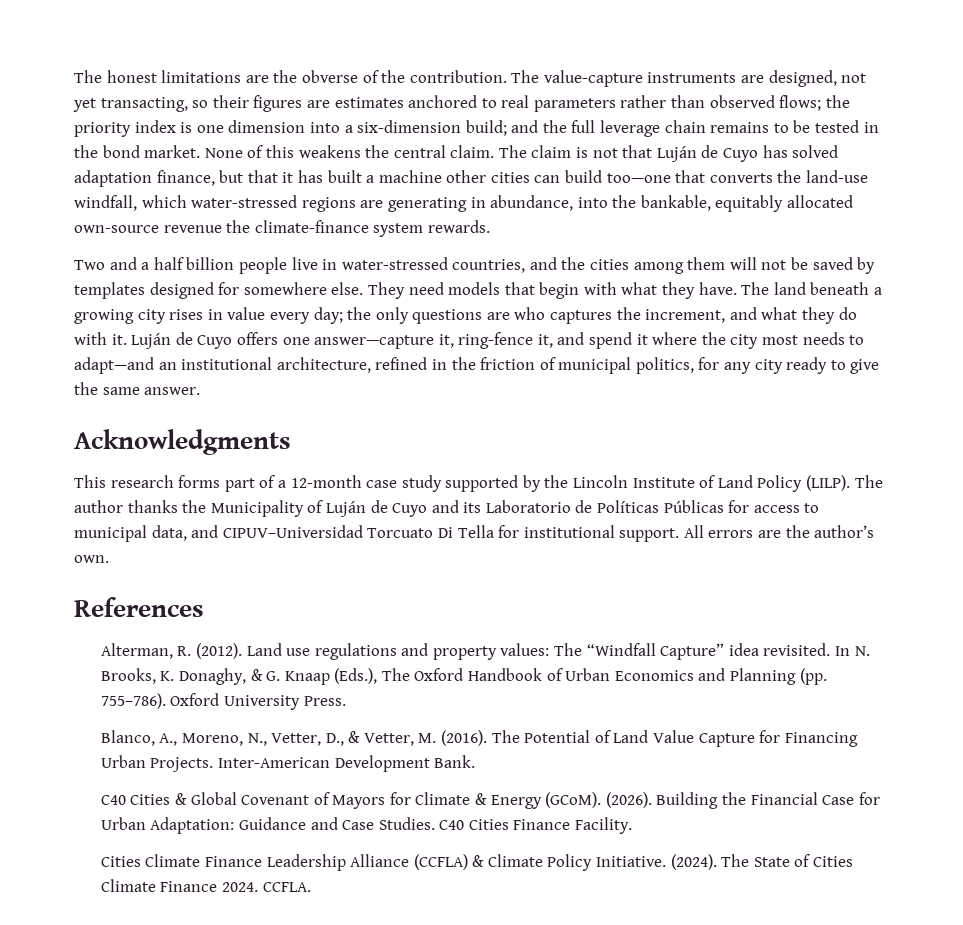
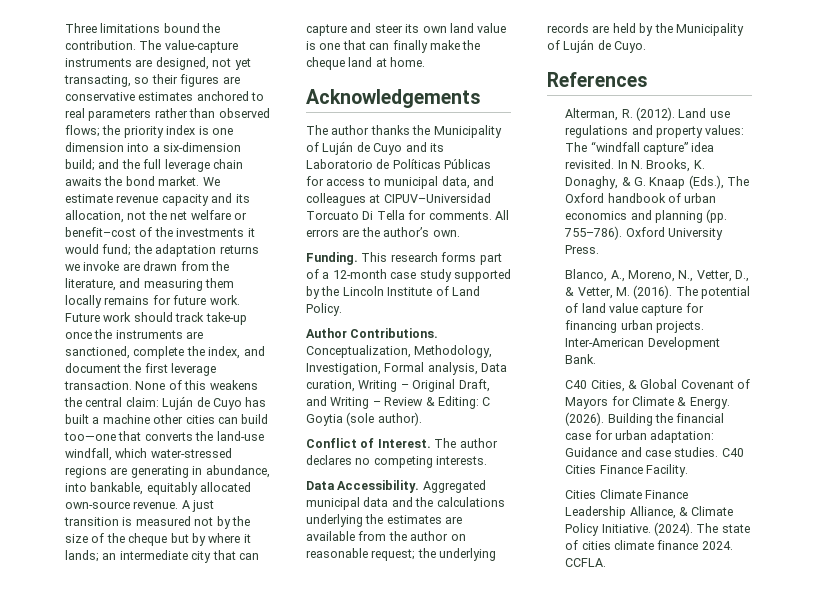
- The honest limitations are the obverse of the contribution.
+ Three limitations bound the contribution.
- The value-capture instruments are designed, not yet transacting, so their figures are estimates anchored to real parameters rather than observed flows; the priority index is one dimension into a six-dimension build; and the full leverage chain remains to be tested in the bond market.
+ The value-capture instruments are designed, not yet transacting, so their figures are conservative estimates anchored to real parameters rather than observed flows; the priority index is one dimension into a six-dimension build; and the full leverage chain awaits the bond market. We estimate revenue capacity and its allocation, not the net welfare or benefit–cost of the investments it would fund; the adaptation returns we invoke are drawn from the literature, and measuring them locally remains for future work. Future work should track take-up once the instruments are sanctioned, complete the index, and document the first leverage transaction.
- None of this weakens the central claim. The claim is not that Luján de Cuyo has solved adaptation finance, but that it has built a machine other cities can build too—one that converts the land-use windfall, which water-stressed regions are generating in abundance, into the bankable, equitably allocated own-source revenue the climate-finance system rewards.
- Two and a half billion people live in water-stressed countries, and the cities among them will not be saved by templates designed for somewhere else. They need models that begin with what they have. The land beneath a growing city rises in value every day; the only questions are who captures the increment, and what they do with it. Luján de Cuyo offers one answer—capture it, ring-fence it, and spend it where the city most needs to adapt—and an institutional architecture, refined in the friction of municipal politics, for any city ready to give the same answer.
- Acknowledgments
- This research forms part of a 12-month case study supported by the Lincoln Institute of Land Policy (LILP). The author thanks the Municipality of Luján de Cuyo and its Laboratorio de Políticas Públicas for access to municipal data, and CIPUV–Universidad Torcuato Di Tella for institutional support.
+ None of this weakens the central claim: Luján de Cuyo has built a machine other cities can build too—one that converts the land-use windfall, which water-stressed regions are generating in abundance, into bankable, equitably allocated own-source revenue. A just transition is measured not by the size of the cheque but by where it lands; an intermediate city that can capture and steer its own land value is one that can finally make the cheque land at home.
+ Acknowledgements
+ The author thanks the Municipality of Luján de Cuyo and its Laboratorio de Políticas Públicas for access to municipal data, and colleagues at CIPUV–Universidad Torcuato Di Tella for comments.
+ Funding. This research forms part of a 12-month case study supported by the Lincoln Institute of Land Policy.
+ Author Contributions. Conceptualization, Methodology, Investigation, Formal analysis, Data curation, Writing – Original Draft, and Writing – Review & Editing: C Goytia (sole author).
+ Conflict of Interest. The author declares no competing interests.
+ Data Accessibility. Aggregated municipal data and the calculations underlying the estimates are available from the author on reasonable request; the underlying records are held by the Municipality of Luján de Cuyo.
- Land use regulations and property values: The “Windfall Capture” idea revisited.
+ Land use regulations and property values: The “windfall capture” idea revisited.
- In N. Brooks, K. Donaghy, & G. Knaap (Eds.), The Oxford Handbook of Urban Economics and Planning (pp. 755–786).
+ In N. Brooks, K. Donaghy, & G. Knaap (Eds.), The Oxford handbook of urban economics and planning (pp. 755–786).
- The Potential of Land Value Capture for Financing Urban Projects.
+ The potential of land value capture for financing urban projects.
- C40 Cities & Global Covenant of Mayors for Climate & Energy (GCoM).
+ C40 Cities, & Global Covenant of Mayors for Climate & Energy.
- Building the Financial Case for Urban Adaptation: Guidance and Case Studies.
+ Building the financial case for urban adaptation: Guidance and case studies.
- Cities Climate Finance Leadership Alliance (CCFLA) & Climate Policy Initiative.
+ Cities Climate Finance Leadership Alliance, & Climate Policy Initiative.
- The State of Cities Climate Finance 2024.
+ The state of cities climate finance 2024.

